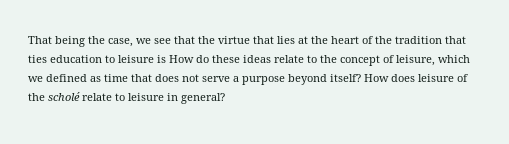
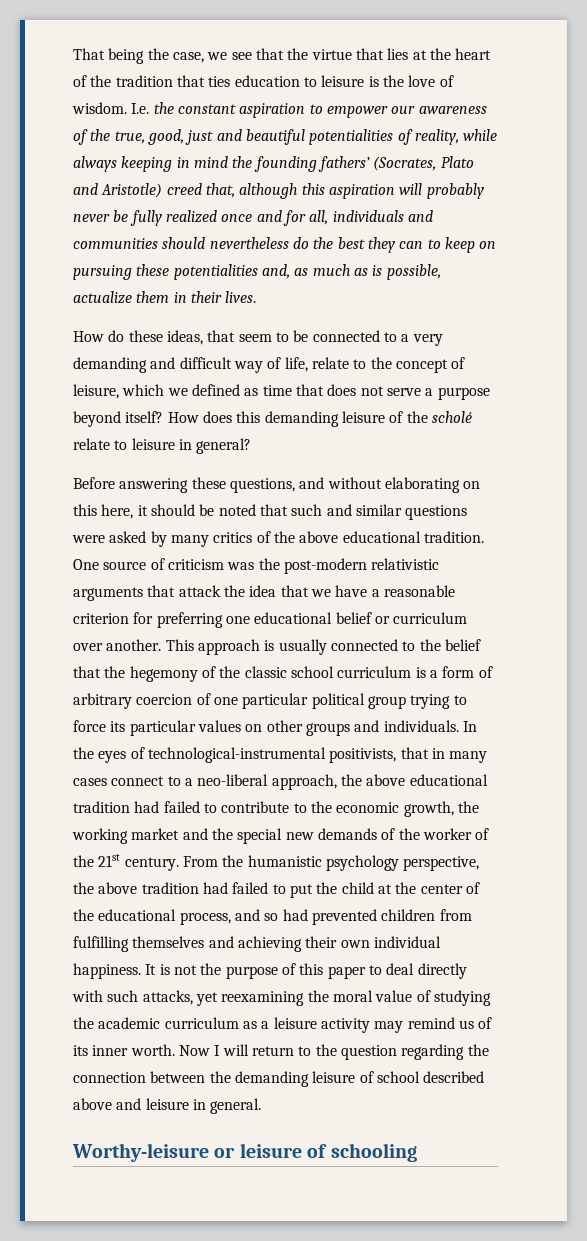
- That being the case, we see that the virtue that lies at the heart of the tradition that ties education to leisure is How do these ideas relate to the concept of leisure, which we defined as time that does not serve a purpose beyond itself?
+ That being the case, we see that the virtue that lies at the heart of the tradition that ties education to leisure is the love of wisdom. I.e. the constant aspiration to empower our awareness of the true, good, just and beautiful potentialities of reality, while always keeping in mind the founding fathers’ (Socrates, Plato and Aristotle) creed that, although this aspiration will probably never be fully realized once and for all, individuals and communities should nevertheless do the best they can to keep on pursuing these potentialities and, as much as is possible, actualize them in their lives.
+ How do these ideas, that seem to be connected to a very demanding and difficult way of life, relate to the concept of leisure, which we defined as time that does not serve a purpose beyond itself?
- How does leisure of the scholé relate to leisure in general?
+ How does this demanding leisure of the scholé relate to leisure in general?
+ Before answering these questions, and without elaborating on this here, it should be noted that such and similar questions were asked by many critics of the above educational tradition. One source of criticism was the post-modern relativistic arguments that attack the idea that we have a reasonable criterion for preferring one educational belief or curriculum over another. This approach is usually connected to the belief that the hegemony of the classic school curriculum is a form of arbitrary coercion of one particular political group trying to force its particular values on other groups and individuals. In the eyes of technological-instrumental positivists, that in many cases connect to a neo-liberal approach, the above educational tradition had failed to contribute to the economic growth, the working market and the special new demands of the worker of the 21st century. From the humanistic psychology perspective, the above tradition had failed to put the child at the center of the educational process, and so had prevented children from fulfilling themselves and achieving their own individual happiness. It is not the purpose of this paper to deal directly with such attacks, yet reexamining the moral value of studying the academic curriculum as a leisure activity may remind us of its inner worth. Now I will return to the question regarding the connection between the demanding leisure of school described above and leisure in general.
+ Worthy-leisure or leisure of schooling

